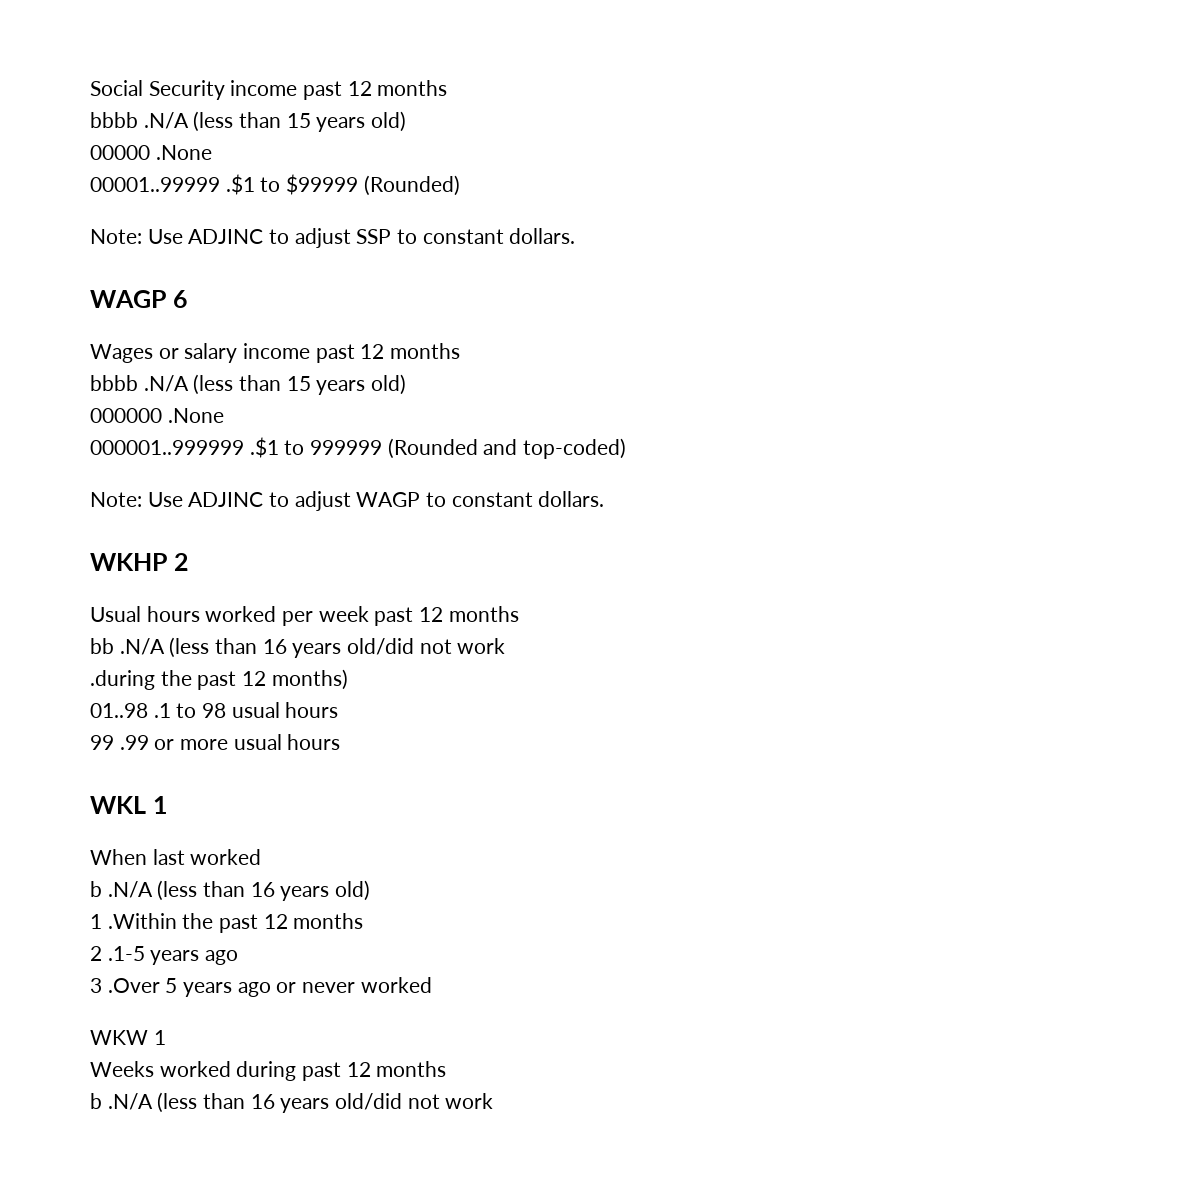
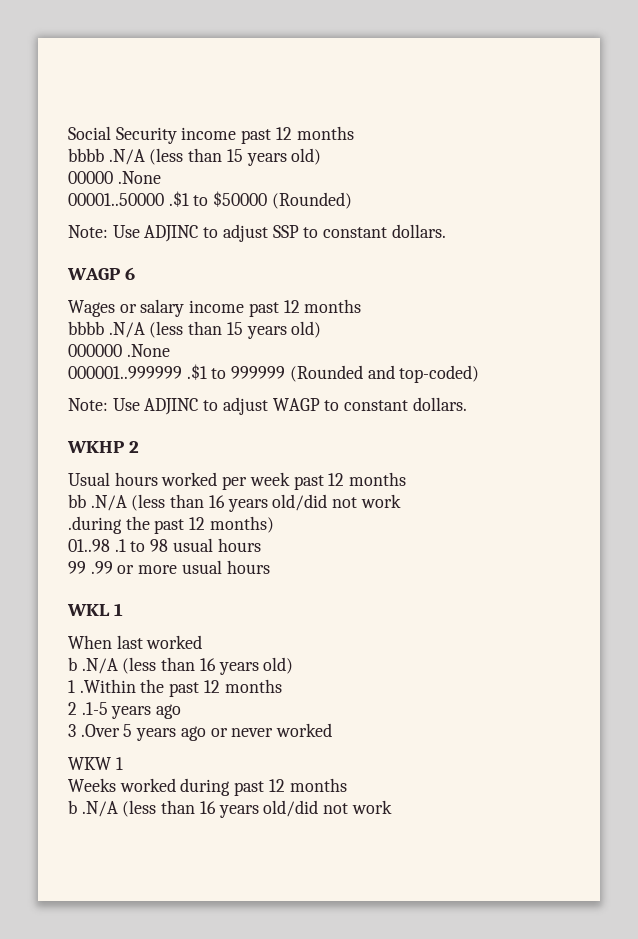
- 00001..99999 .$1 to $99999 (Rounded)
+ 00001..50000 .$1 to $50000 (Rounded)

